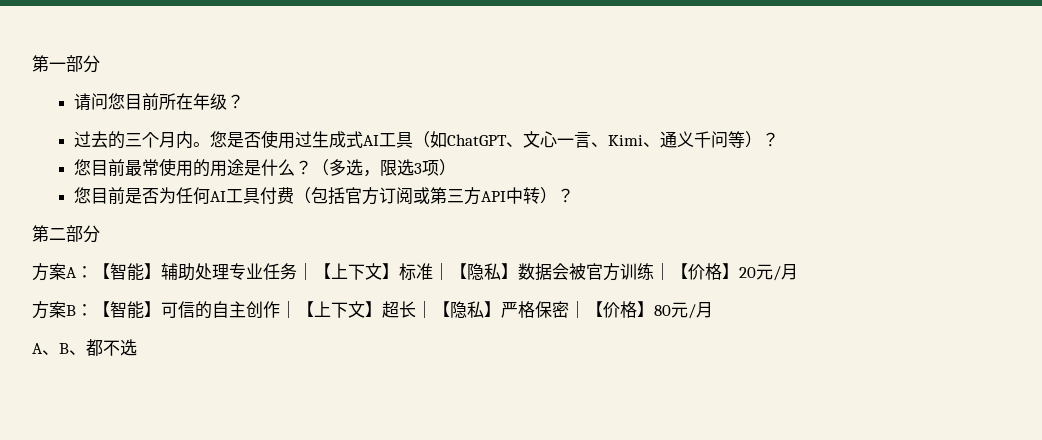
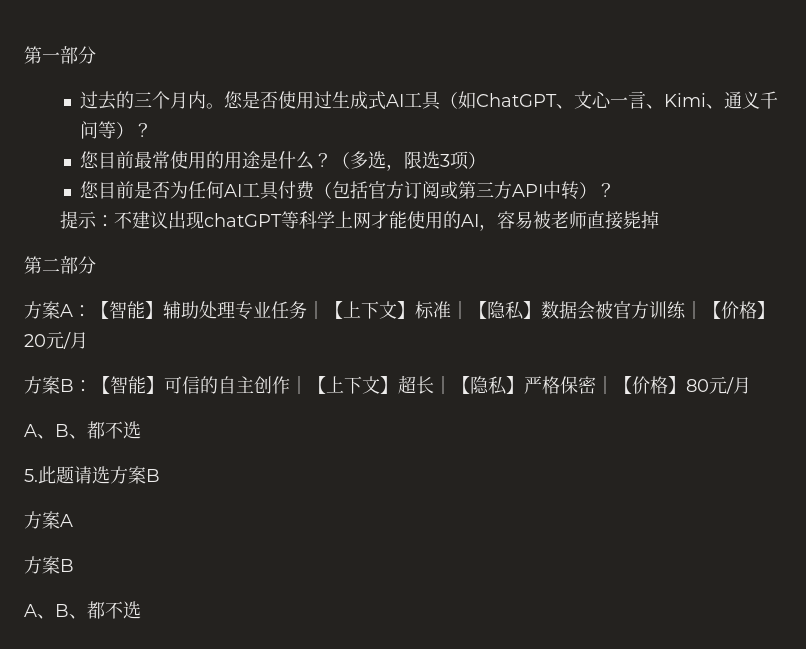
- 请问您目前所在年级？
+ 提示：不建议出现chatGPT等科学上网才能使用的AI，容易被老师直接毙掉
+ 5.此题请选方案B
+ 方案A
+ 方案B
+ A、B、都不选

